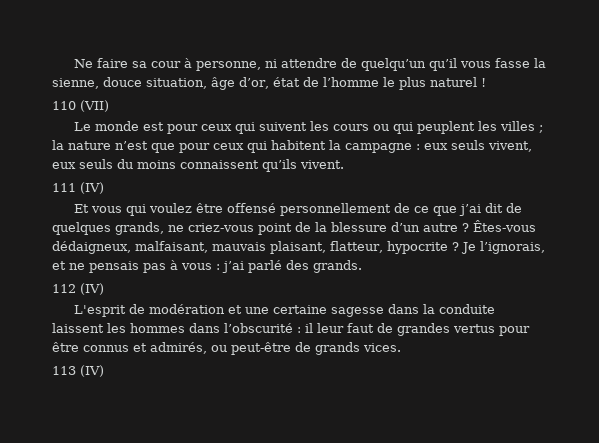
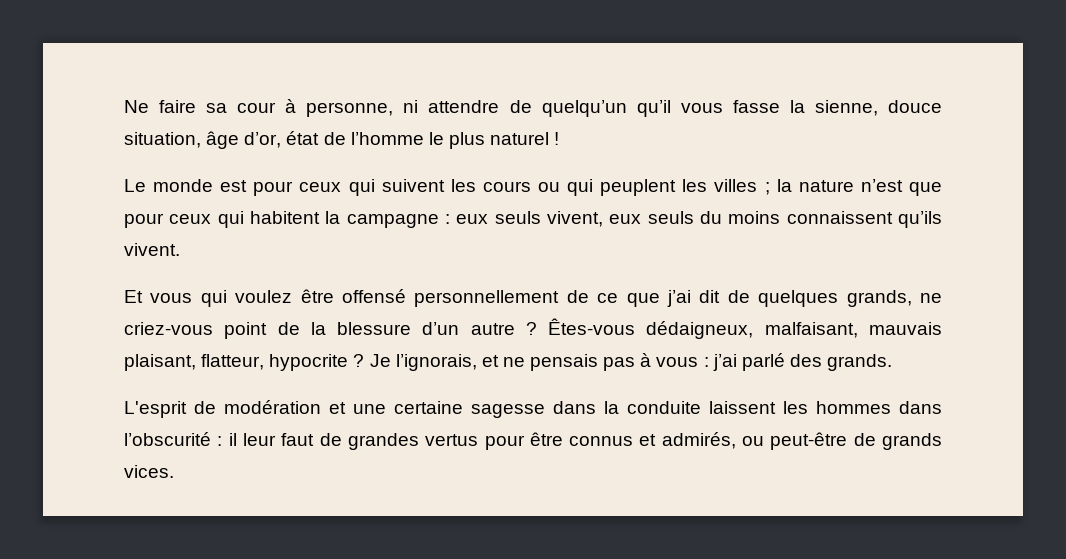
- 110 (VII)
- 111 (IV)
- 112 (IV)
- 113 (IV)

